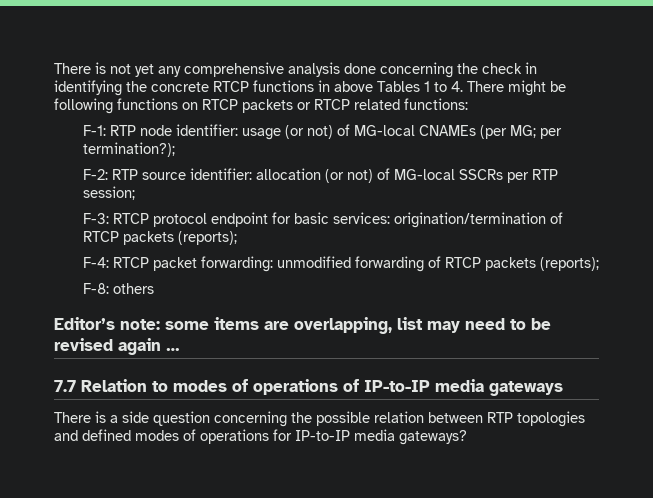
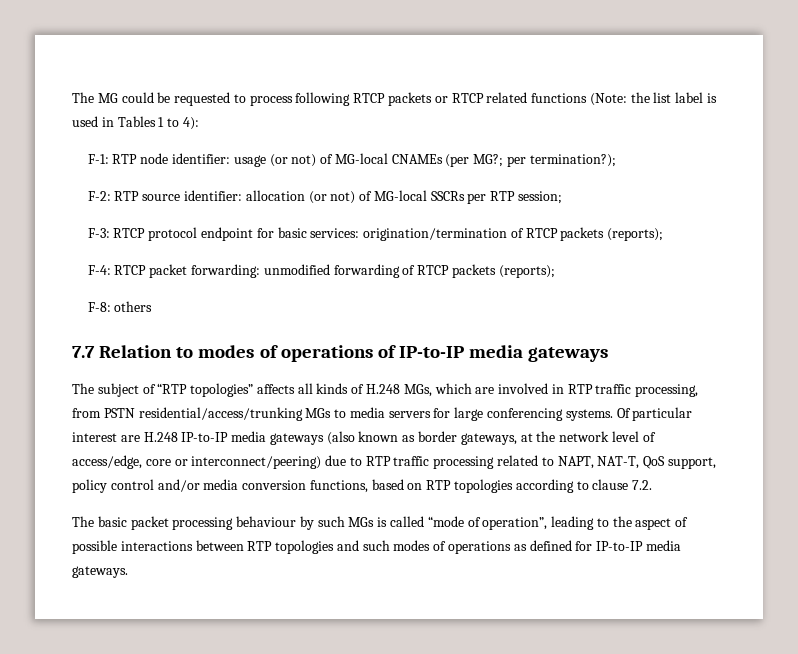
- There is not yet any comprehensive analysis done concerning the check in identifying the concrete RTCP functions in above Tables 1 to 4. There might be following functions on RTCP packets or RTCP related functions:
+ The MG could be requested to process following RTCP packets or RTCP related functions (Note: the list label is used in Tables 1 to 4):
- F-1: RTP node identifier: usage (or not) of MG-local CNAMEs (per MG; per termination?);
+ F-1: RTP node identifier: usage (or not) of MG-local CNAMEs (per MG?; per termination?);
- Editor’s note: some items are overlapping, list may need to be revised again …
- There is a side question concerning the possible relation between RTP topologies and defined modes of operations for IP-to-IP media gateways?
+ The subject of “RTP topologies” affects all kinds of H.248 MGs, which are involved in RTP traffic processing, from PSTN residential/access/trunking MGs to media servers for large conferencing systems. Of particular interest are H.248 IP-to-IP media gateways (also known as border gateways, at the network level of access/edge, core or interconnect/peering) due to RTP traffic processing related to NAPT, NAT-T, QoS support, policy control and/or media conversion functions, based on RTP topologies according to clause 7.2.
+ The basic packet processing behaviour by such MGs is called “mode of operation”, leading to the aspect of possible interactions between RTP topologies and such modes of operations as defined for IP-to-IP media gateways.

